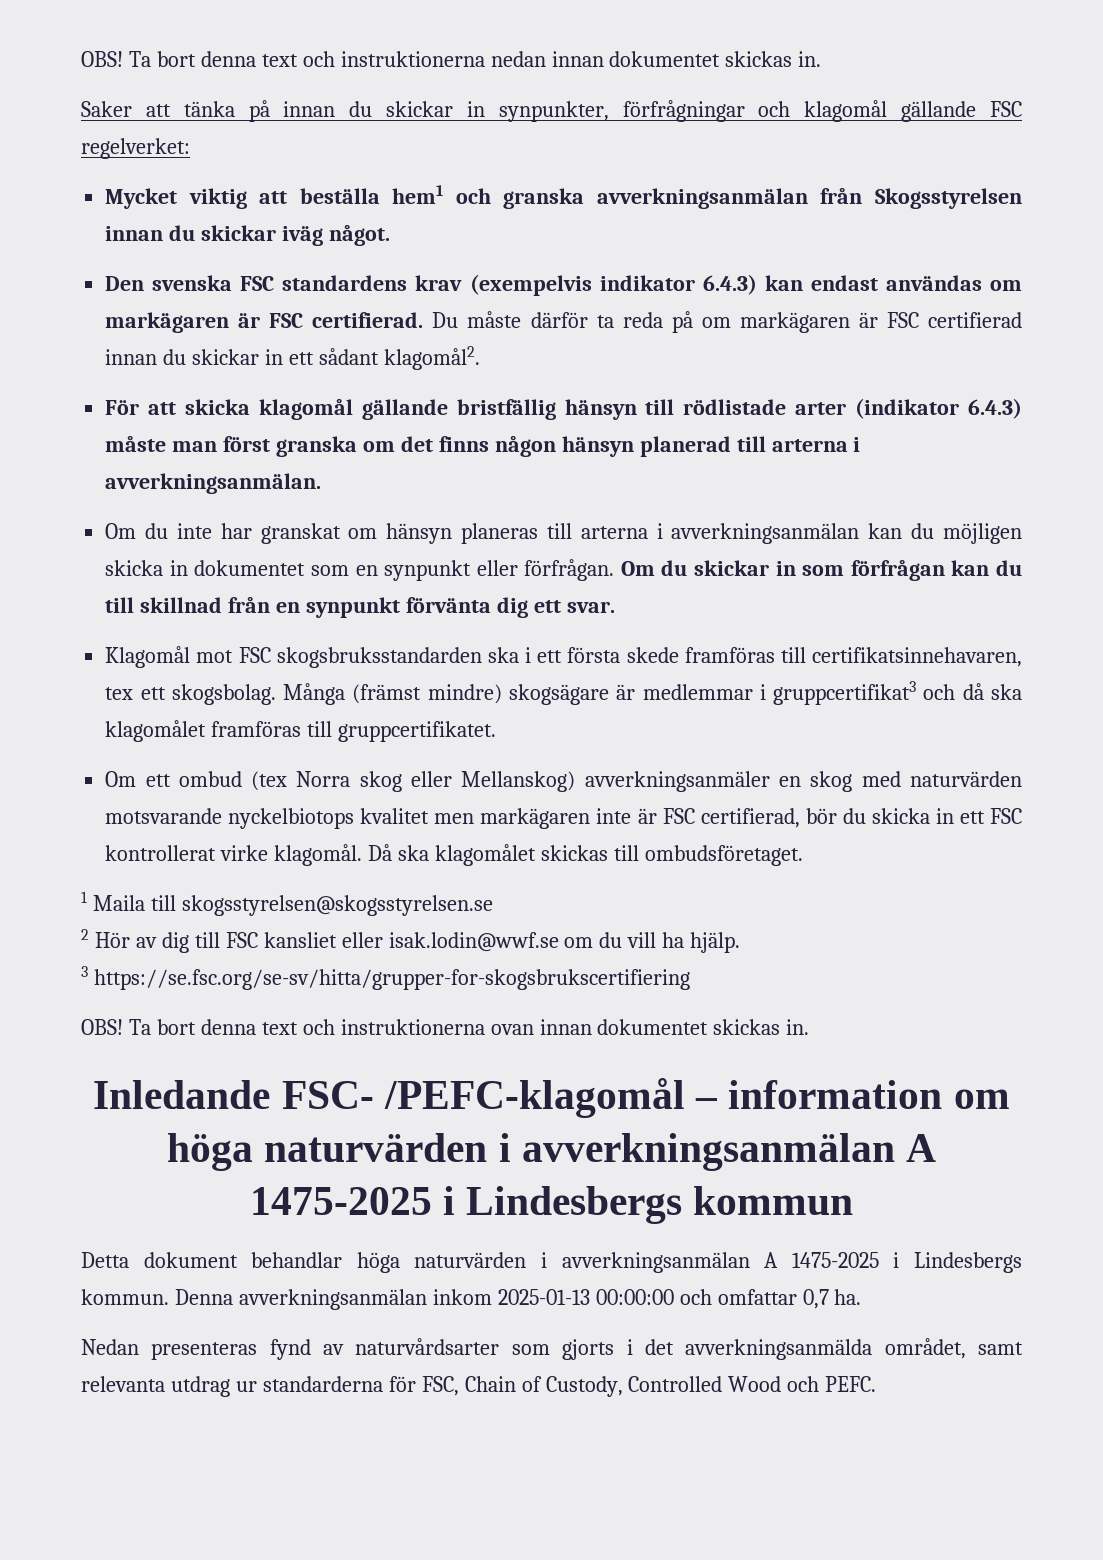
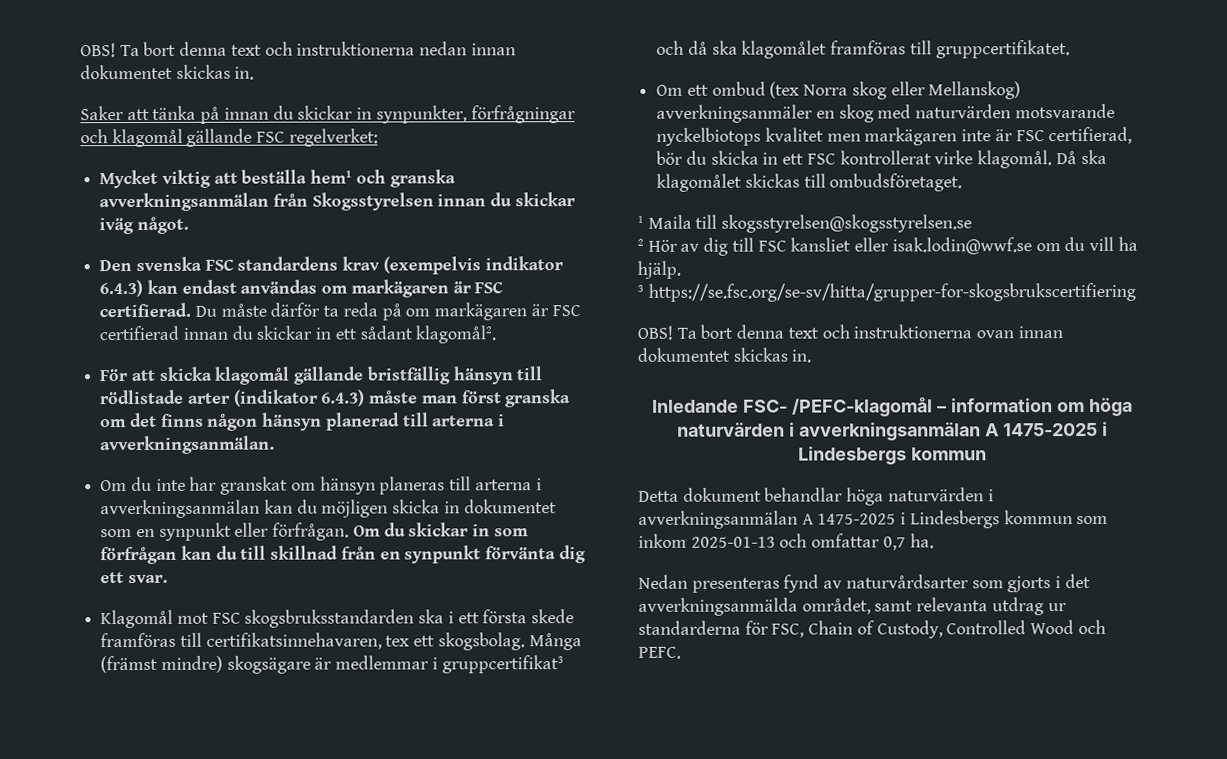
- Detta dokument behandlar höga naturvärden i avverkningsanmälan A 1475-2025 i Lindesbergs kommun. Denna avverkningsanmälan inkom 2025-01-13 00:00:00 och omfattar 0,7 ha.
+ Detta dokument behandlar höga naturvärden i avverkningsanmälan A 1475-2025 i Lindesbergs kommun som inkom 2025-01-13 och omfattar 0,7 ha.

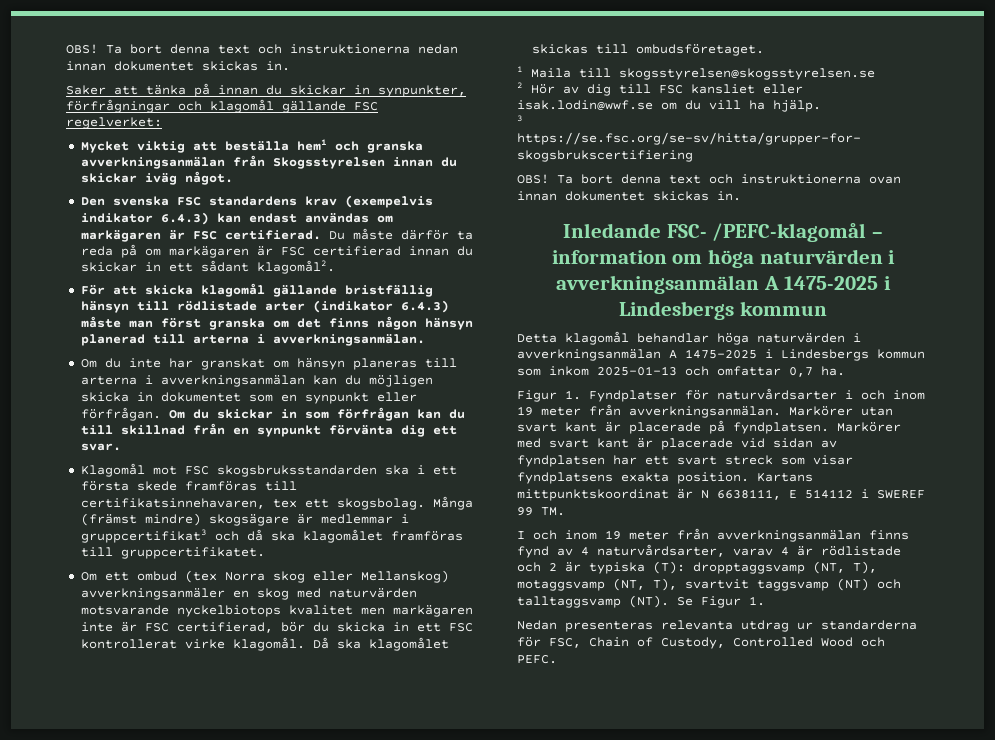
- Detta dokument behandlar höga naturvärden i avverkningsanmälan A 1475-2025 i Lindesbergs kommun som inkom 2025-01-13 och omfattar 0,7 ha.
+ Detta klagomål behandlar höga naturvärden i avverkningsanmälan A 1475-2025 i Lindesbergs kommun som inkom 2025-01-13 och omfattar 0,7 ha.
- Nedan presenteras fynd av naturvårdsarter som gjorts i det avverkningsanmälda området, samt relevanta utdrag ur standarderna för FSC, Chain of Custody, Controlled Wood och PEFC.
+ Figur 1. Fyndplatser för naturvårdsarter i och inom 19 meter från avverkningsanmälan. Markörer utan svart kant är placerade på fyndplatsen. Markörer med svart kant är placerade vid sidan av fyndplatsen har ett svart streck som visar fyndplatsens exakta position. Kartans mittpunktskoordinat är N 6638111, E 514112 i SWEREF 99 TM.
+ I och inom 19 meter från avverkningsanmälan finns fynd av 4 naturvårdsarter, varav 4 är rödlistade och 2 är typiska (T): dropptaggsvamp (NT, T), motaggsvamp (NT, T), svartvit taggsvamp (NT) och talltaggsvamp (NT). Se Figur 1.
+ Nedan presenteras relevanta utdrag ur standarderna för FSC, Chain of Custody, Controlled Wood och PEFC.

